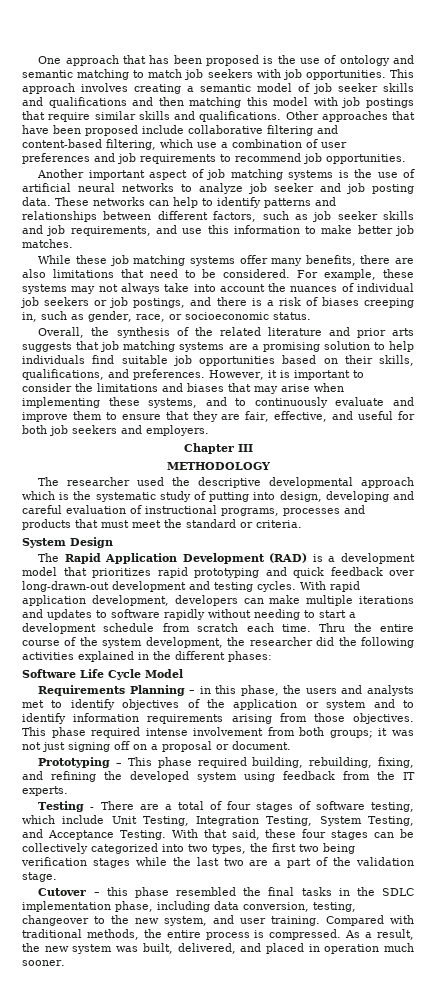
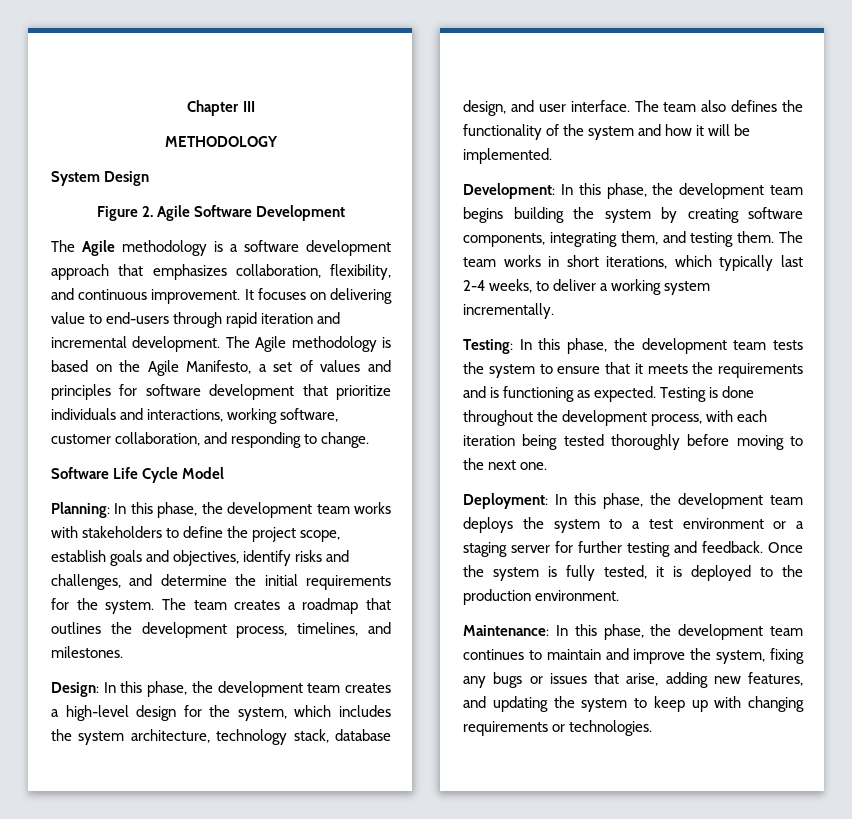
- One approach that has been proposed is the use of ontology and semantic matching to match job seekers with job opportunities. This approach involves creating a semantic model of job seeker skills and qualifications and then matching this model with job postings that require similar skills and qualifications. Other approaches that have been proposed include collaborative filtering and content-based filtering, which use a combination of user preferences and job requirements to recommend job opportunities.
- Another important aspect of job matching systems is the use of artificial neural networks to analyze job seeker and job posting data. These networks can help to identify patterns and relationships between different factors, such as job seeker skills and job requirements, and use this information to make better job matches.
- While these job matching systems offer many benefits, there are also limitations that need to be considered. For example, these systems may not always take into account the nuances of individual job seekers or job postings, and there is a risk of biases creeping in, such as gender, race, or socioeconomic status.
- Overall, the synthesis of the related literature and prior arts suggests that job matching systems are a promising solution to help individuals find suitable job opportunities based on their skills, qualifications, and preferences. However, it is important to consider the limitations and biases that may arise when implementing these systems, and to continuously evaluate and improve them to ensure that they are fair, effective, and useful for both job seekers and employers.
  Chapter III
  METHODOLOGY
- The researcher used the descriptive developmental approach which is the systematic study of putting into design, developing and careful evaluation of instructional programs, processes and products that must meet the standard or criteria.
  System Design
- The Rapid Application Development (RAD) is a development model that prioritizes rapid prototyping and quick feedback over long-drawn-out development and testing cycles. With rapid application development, developers can make multiple iterations and updates to software rapidly without needing to start a development schedule from scratch each time. Thru the entire course of the system development, the researcher did the following activities explained in the different phases:
+ Figure 2. Agile Software Development
+ The Agile methodology is a software development approach that emphasizes collaboration, flexibility, and continuous improvement. It focuses on delivering value to end-users through rapid iteration and incremental development. The Agile methodology is based on the Agile Manifesto, a set of values and principles for software development that prioritize individuals and interactions, working software, customer collaboration, and responding to change.
  Software Life Cycle Model
- Requirements Planning – in this phase, the users and analysts met to identify objectives of the application or system and to identify information requirements arising from those objectives. This phase required intense involvement from both groups; it was not just signing off on a proposal or document.
- Prototyping – This phase required building, rebuilding, fixing, and refining the developed system using feedback from the IT experts.
- Testing - There are a total of four stages of software testing, which include Unit Testing, Integration Testing, System Testing, and Acceptance Testing. With that said, these four stages can be collectively categorized into two types, the first two being verification stages while the last two are a part of the validation stage.
- Cutover – this phase resembled the final tasks in the SDLC implementation phase, including data conversion, testing, changeover to the new system, and user training. Compared with traditional methods, the entire process is compressed. As a result, the new system was built, delivered, and placed in operation much sooner.
+ Planning: In this phase, the development team works with stakeholders to define the project scope, establish goals and objectives, identify risks and challenges, and determine the initial requirements for the system. The team creates a roadmap that outlines the development process, timelines, and milestones.
+ Design: In this phase, the development team creates a high-level design for the system, which includes the system architecture, technology stack, database design, and user interface. The team also defines the functionality of the system and how it will be implemented.
+ Development: In this phase, the development team begins building the system by creating software components, integrating them, and testing them. The team works in short iterations, which typically last 2-4 weeks, to deliver a working system incrementally.
+ Testing: In this phase, the development team tests the system to ensure that it meets the requirements and is functioning as expected. Testing is done throughout the development process, with each iteration being tested thoroughly before moving to the next one.
+ Deployment: In this phase, the development team deploys the system to a test environment or a staging server for further testing and feedback. Once the system is fully tested, it is deployed to the production environment.
+ Maintenance: In this phase, the development team continues to maintain and improve the system, fixing any bugs or issues that arise, adding new features, and updating the system to keep up with changing requirements or technologies.

